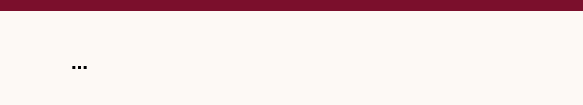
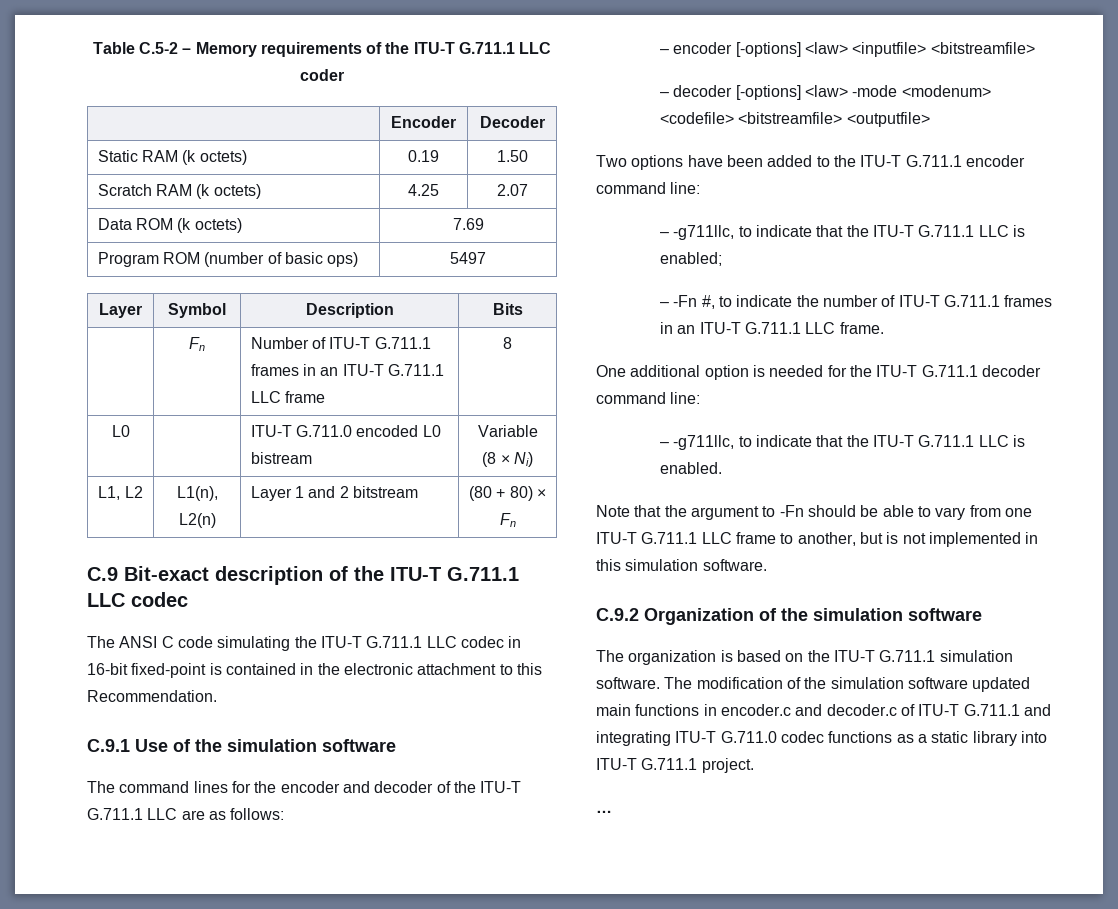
+ Table C.5-2 – Memory requirements of the ITU-T G.711.1 LLC coder
+ | Encoder | Decoder
+ Static RAM (k octets) | 0.19 | 1.50
+ Scratch RAM (k octets) | 4.25 | 2.07
+ Data ROM (k octets) | 7.69
+ Program ROM (number of basic ops) | 5497
+ Layer | Symbol | Description | Bits
+ | Fn | Number of ITU-T G.711.1 frames in an ITU-T G.711.1 LLC frame | 8
+ L0 | | ITU-T G.711.0 encoded L0 bistream | Variable (8 × Ni)
+ L1, L2 | L1(n), L2(n) | Layer 1 and 2 bitstream | (80 + 80) × Fn
+ C.9 Bit-exact description of the ITU-T G.711.1 LLC codec
+ The ANSI C code simulating the ITU-T G.711.1 LLC codec in 16-bit fixed-point is contained in the electronic attachment to this Recommendation.
+ C.9.1 Use of the simulation software
+ The command lines for the encoder and decoder of the ITU-T G.711.1 LLC are as follows:
+ – encoder [-options] <law> <inputfile> <bitstreamfile>
+ – decoder [-options] <law> -mode <modenum> <codefile> <bitstreamfile> <outputfile>
+ Two options have been added to the ITU-T G.711.1 encoder command line:
+ – -g711llc, to indicate that the ITU-T G.711.1 LLC is enabled;
+ – -Fn #, to indicate the number of ITU-T G.711.1 frames in an ITU-T G.711.1 LLC frame.
+ One additional option is needed for the ITU-T G.711.1 decoder command line:
+ – -g711llc, to indicate that the ITU-T G.711.1 LLC is enabled.
+ Note that the argument to -Fn should be able to vary from one ITU-T G.711.1 LLC frame to another, but is not implemented in this simulation software.
+ C.9.2 Organization of the simulation software
+ The organization is based on the ITU-T G.711.1 simulation software. The modification of the simulation software updated main functions in encoder.c and decoder.c of ITU-T G.711.1 and integrating ITU-T G.711.0 codec functions as a static library into ITU-T G.711.1 project.

